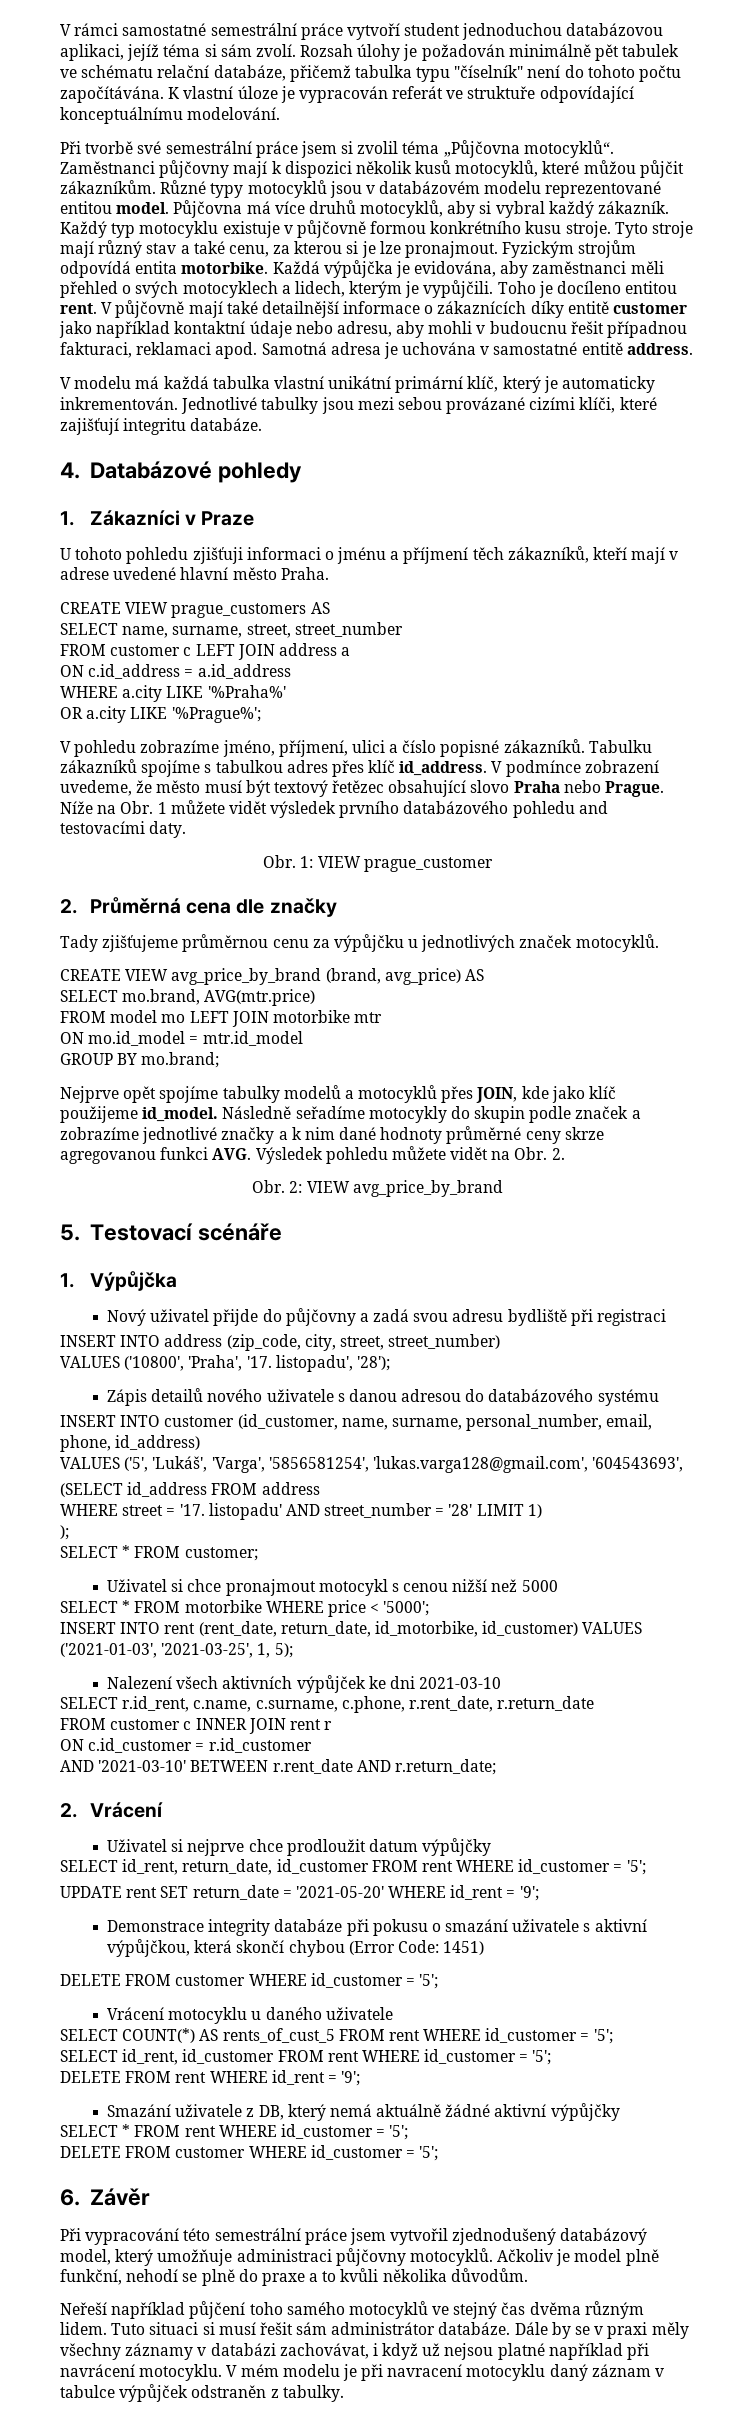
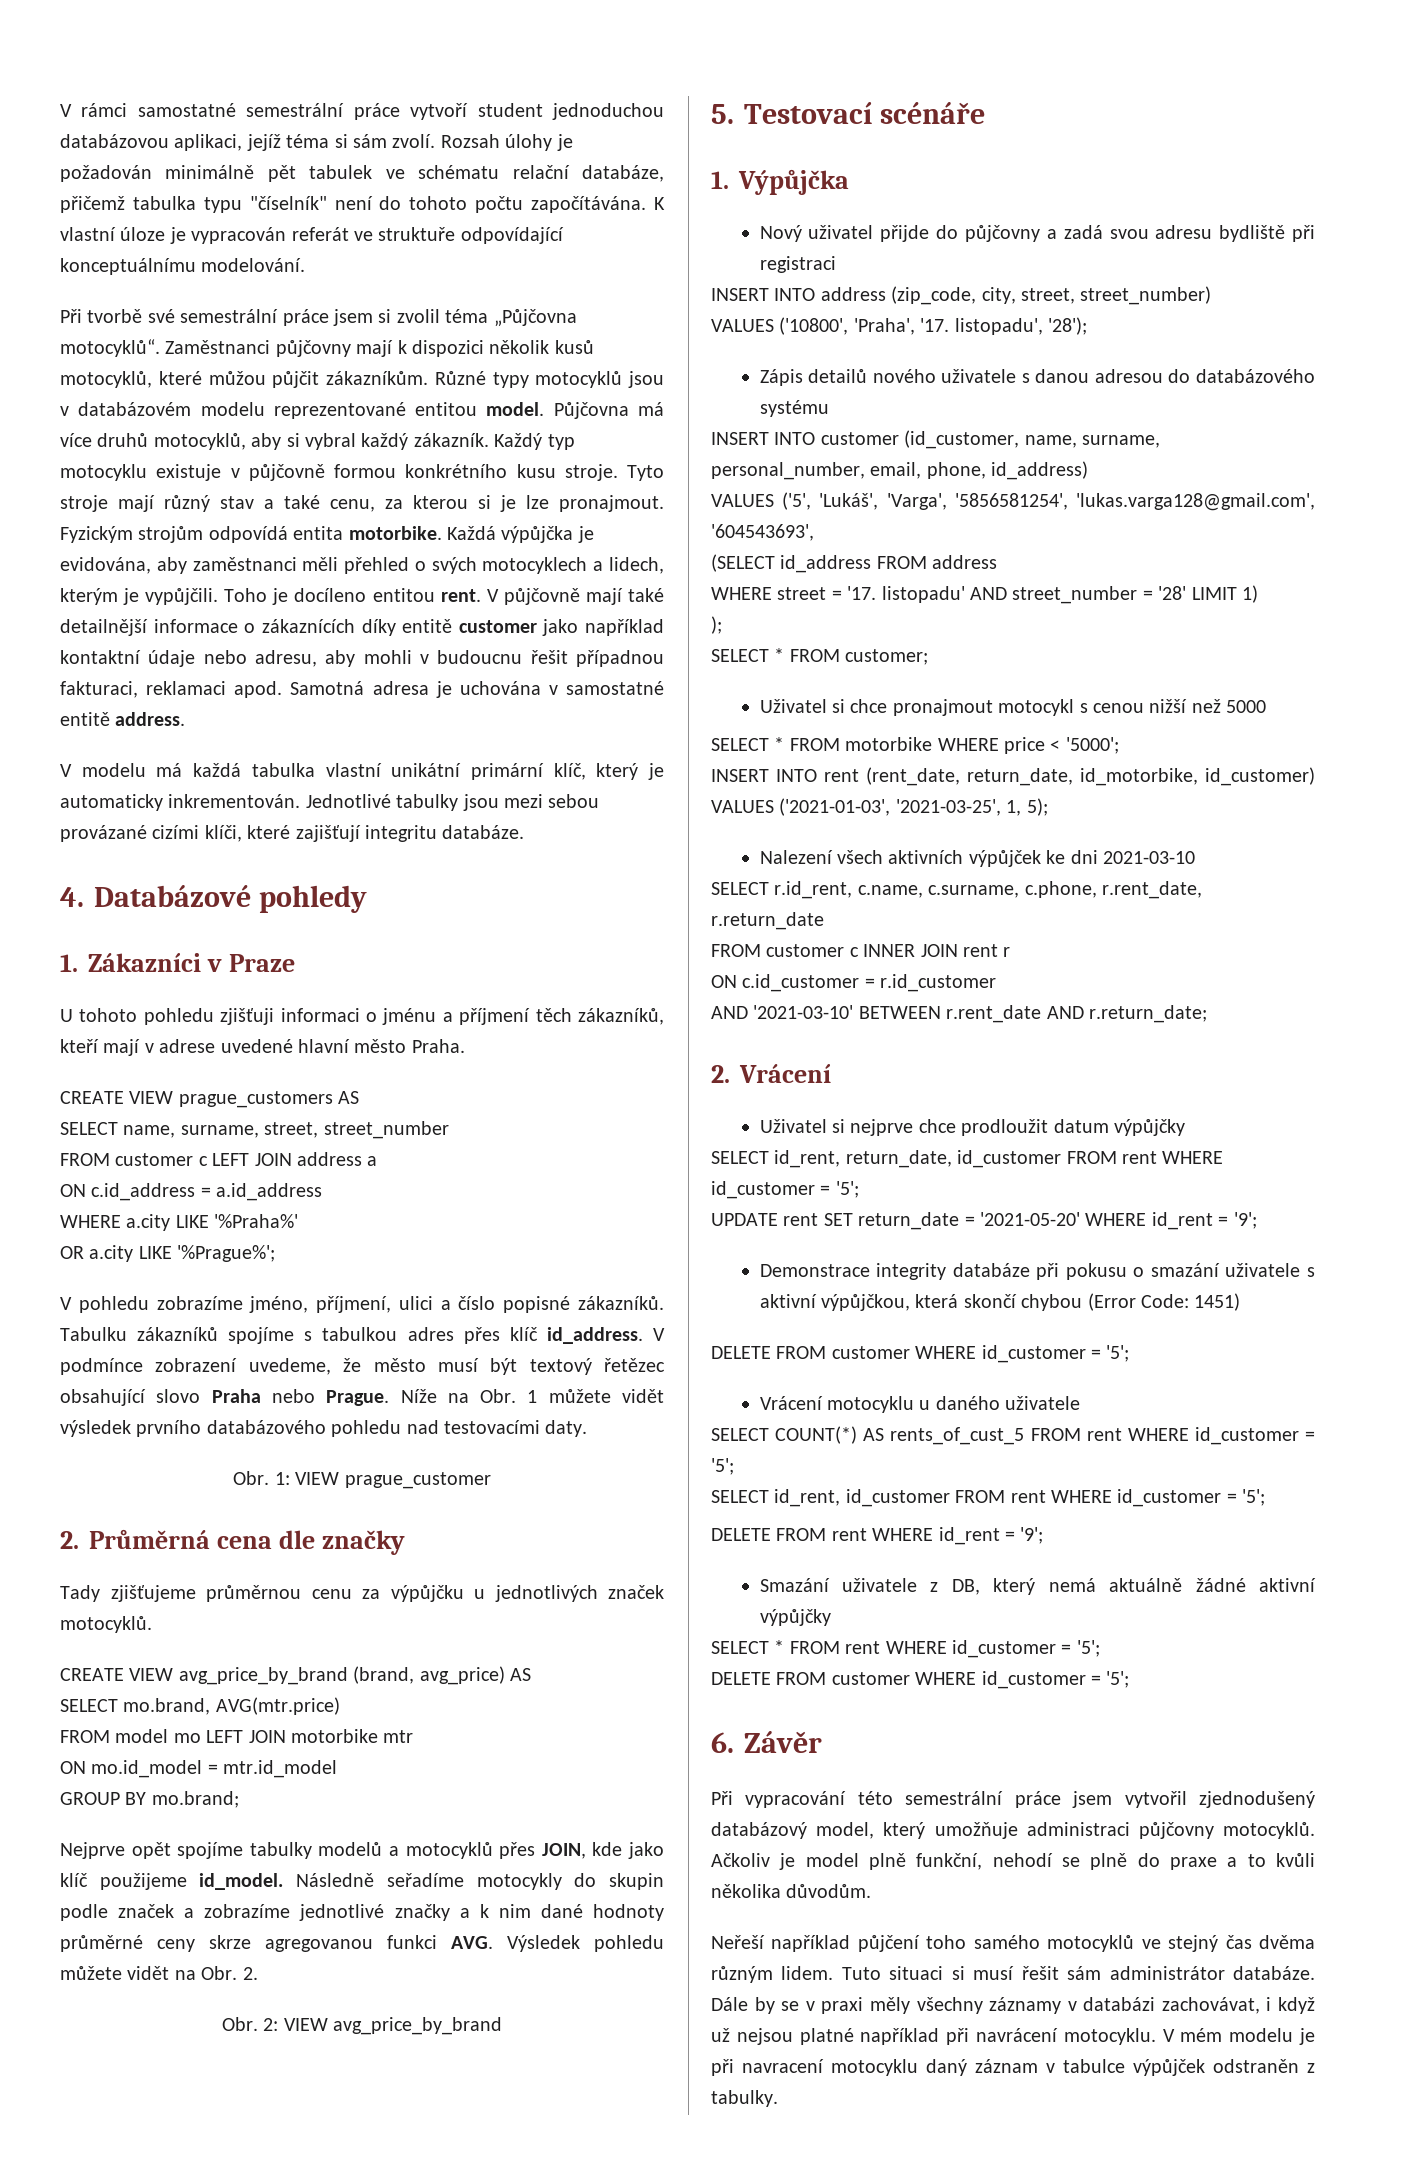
- Níže na Obr. 1 můžete vidět výsledek prvního databázového pohledu and testovacími daty.
+ Níže na Obr. 1 můžete vidět výsledek prvního databázového pohledu nad testovacími daty.

